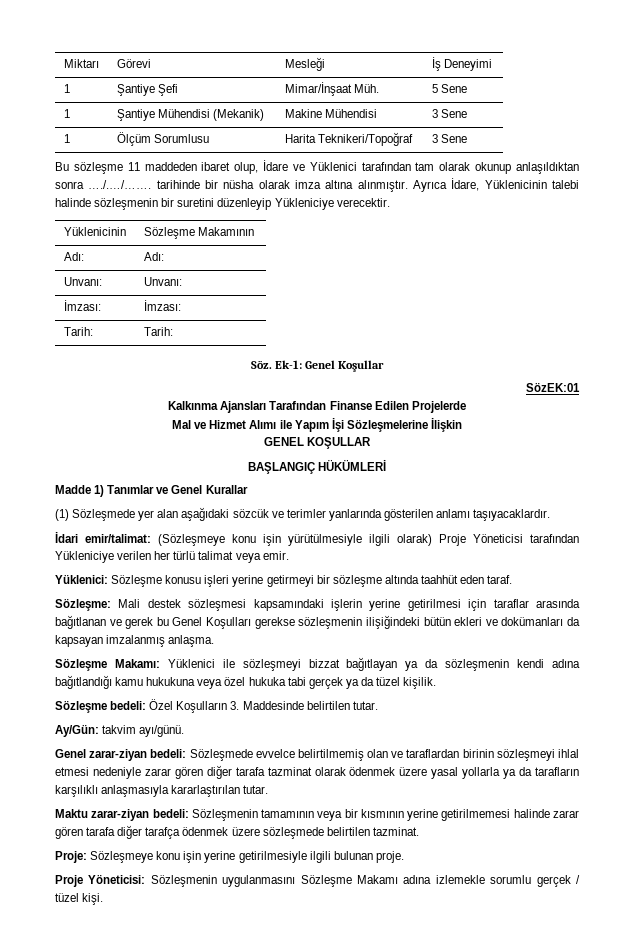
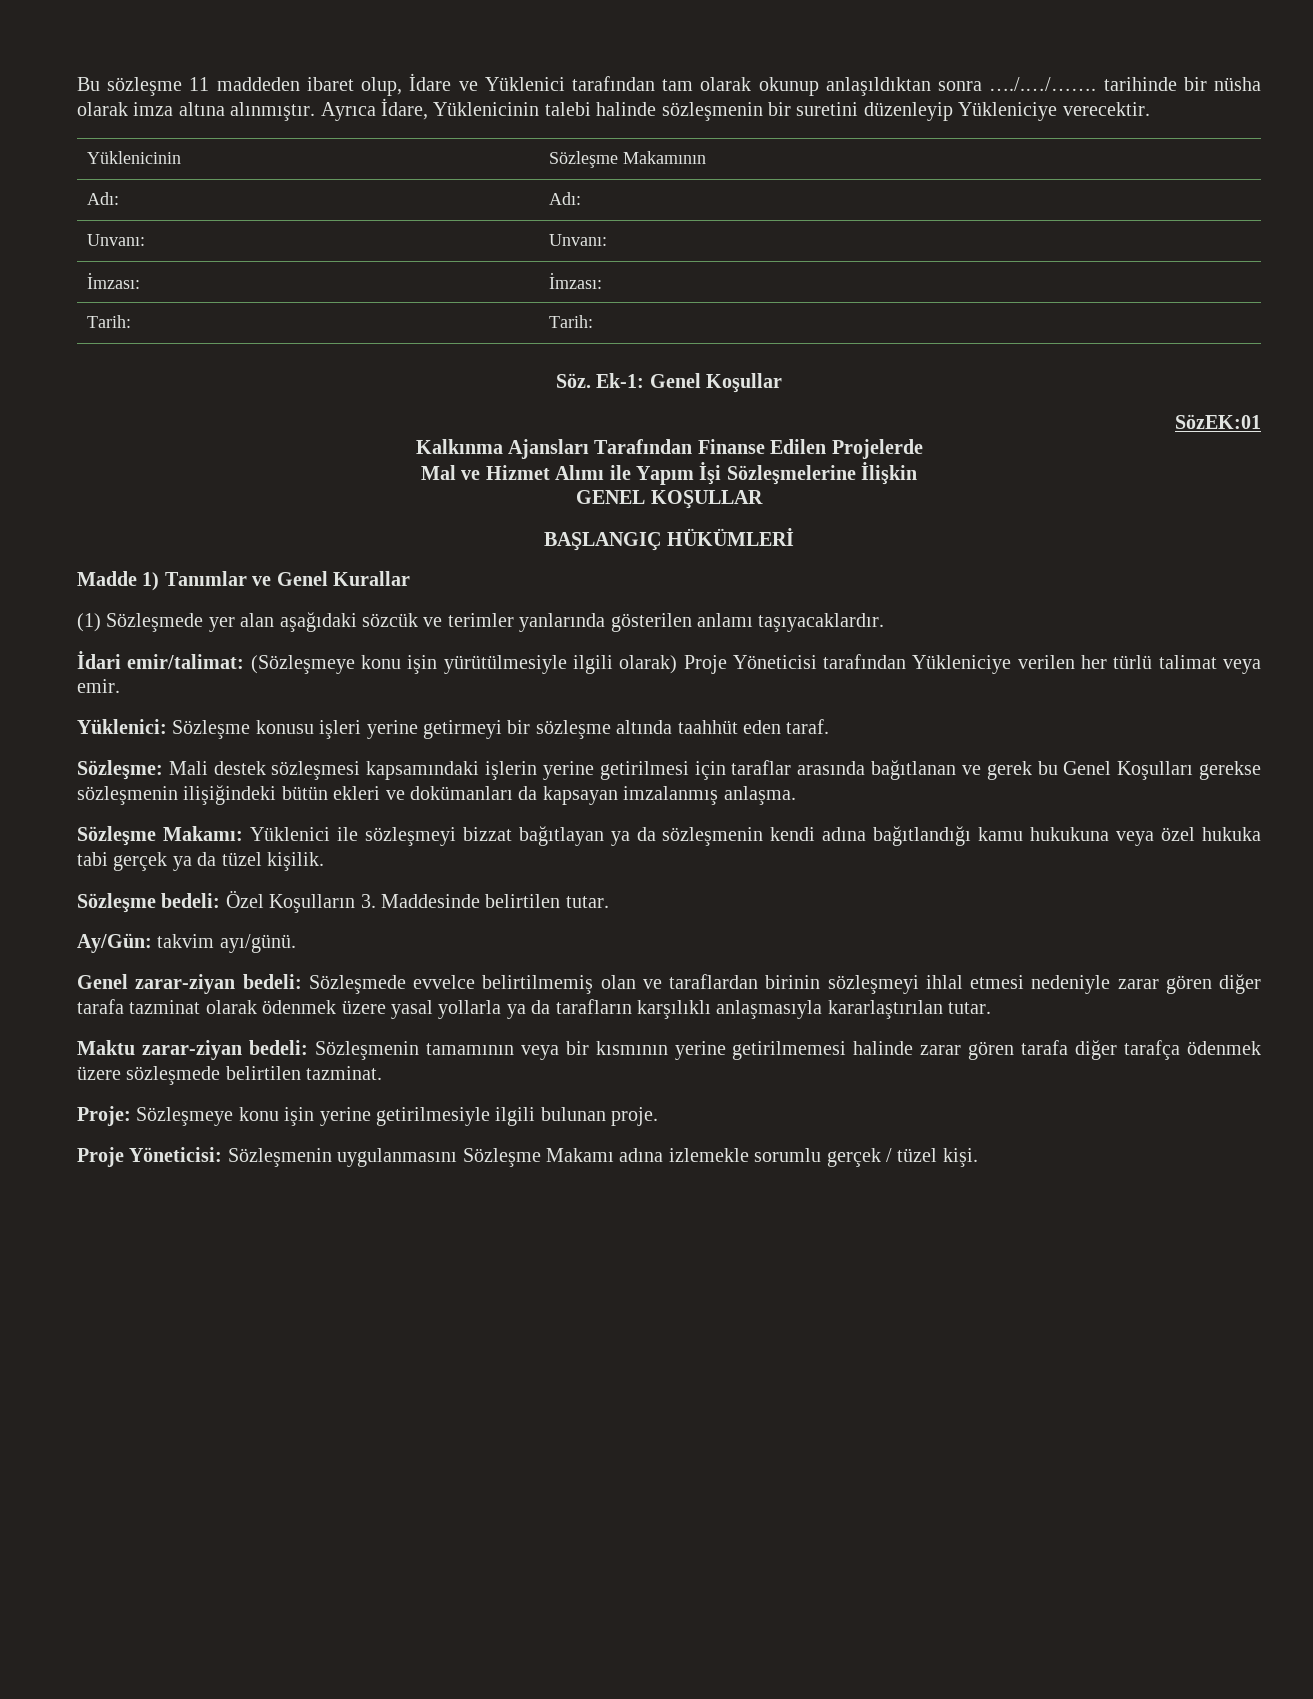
- Miktarı | Görevi | Mesleği | İş Deneyimi
- 1 | Şantiye Şefi | Mimar/İnşaat Müh. | 5 Sene
- 1 | Şantiye Mühendisi (Mekanik) | Makine Mühendisi | 3 Sene
- 1 | Ölçüm Sorumlusu | Harita Teknikeri/Topoğraf | 3 Sene

